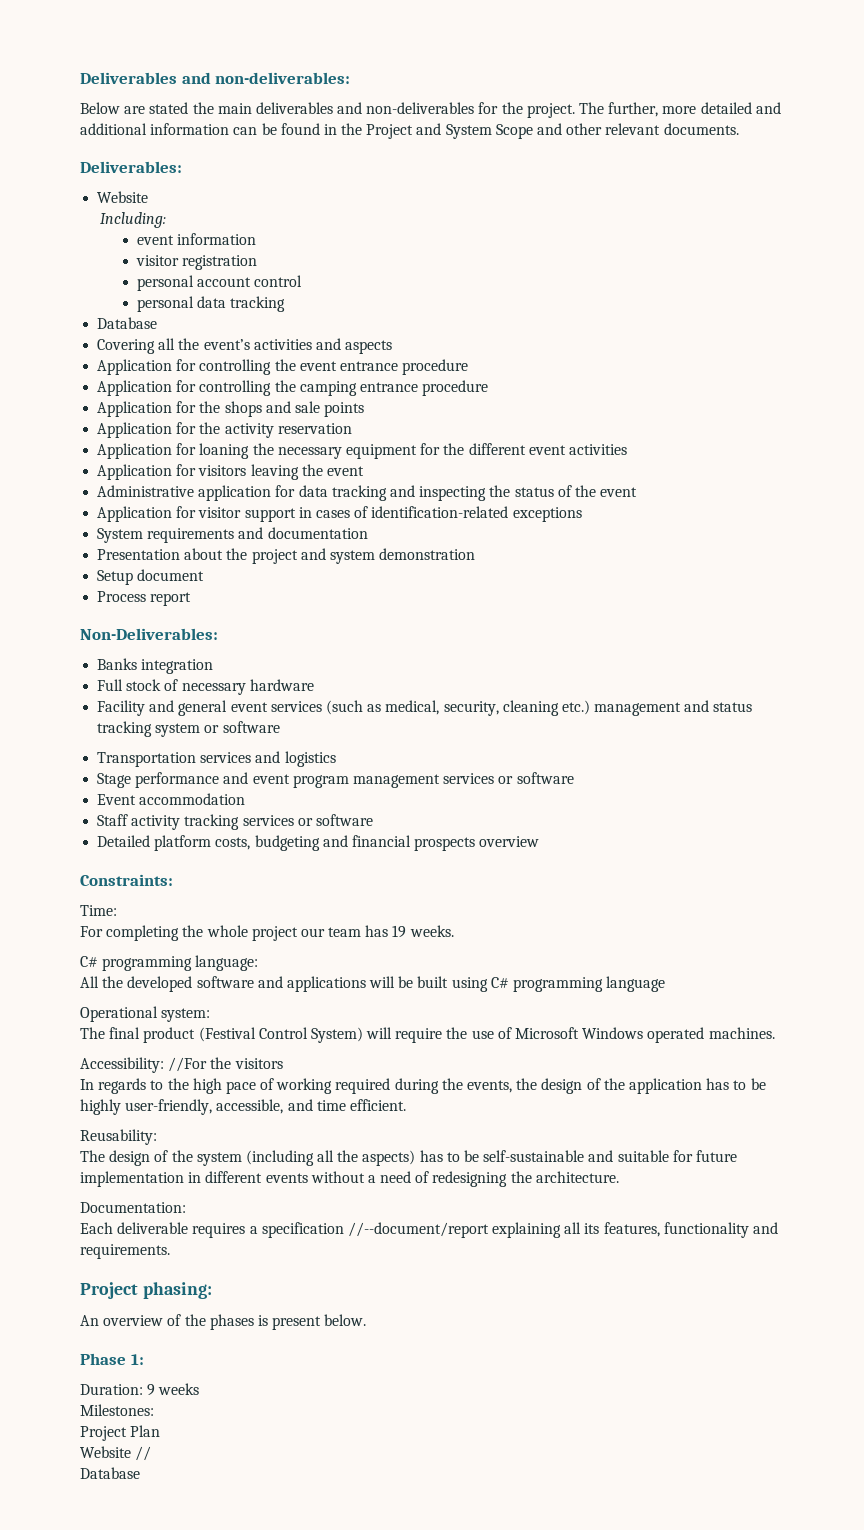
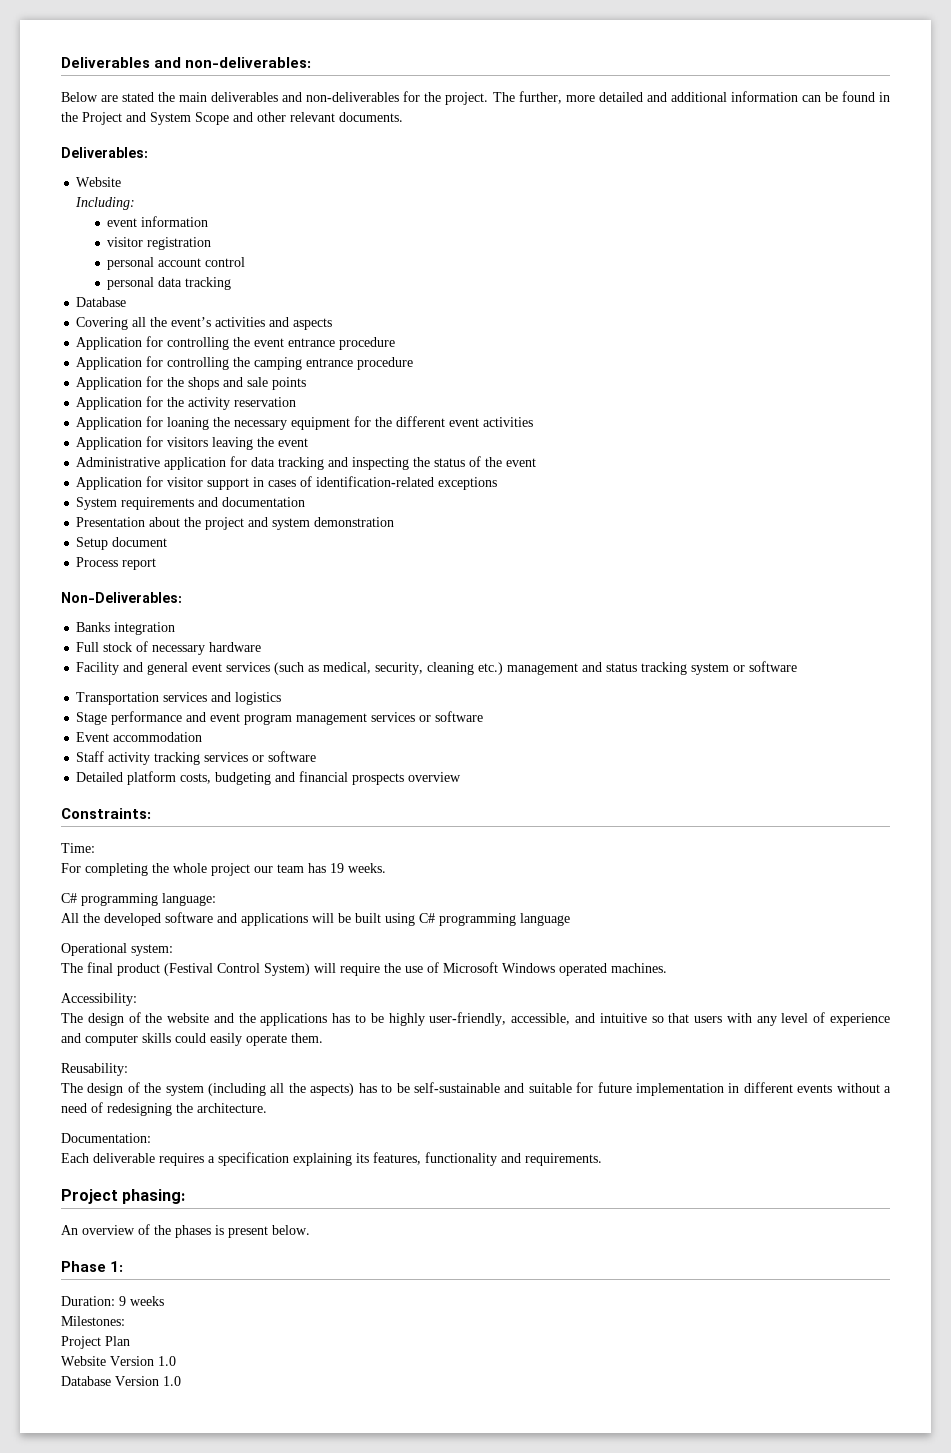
- Accessibility: //For the visitors
- In regards to the high pace of working required during the events, the design of the application has to be highly user-friendly, accessible, and time efficient.
+ Accessibility:
+ The design of the website and the applications has to be highly user-friendly, accessible, and intuitive so that users with any level of experience and computer skills could easily operate them.
- Each deliverable requires a specification //--document/report explaining all its features, functionality and requirements.
+ Each deliverable requires a specification explaining its features, functionality and requirements.
  Project Plan
- Website //
- Database
+ Website Version 1.0
+ Database Version 1.0

